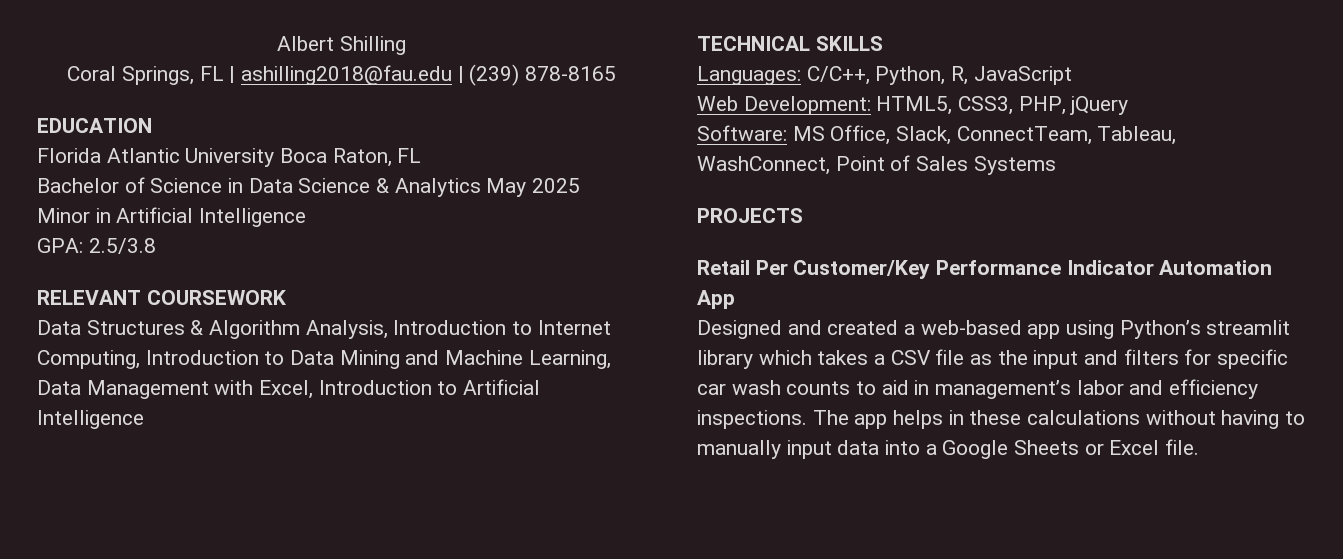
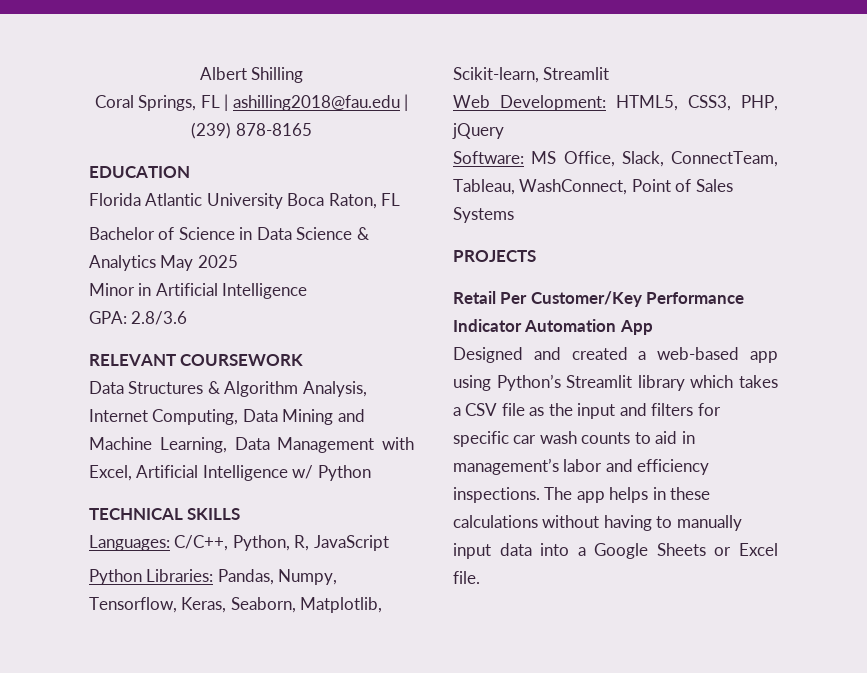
- GPA: 2.5/3.8
+ GPA: 2.8/3.6
- Data Structures & Algorithm Analysis, Introduction to Internet Computing, Introduction to Data Mining and Machine Learning, Data Management with Excel, Introduction to Artificial Intelligence
+ Data Structures & Algorithm Analysis, Internet Computing, Data Mining and Machine Learning, Data Management with Excel, Artificial Intelligence w/ Python
+ Python Libraries: Pandas, Numpy, Tensorflow, Keras, Seaborn, Matplotlib, Scikit-learn, Streamlit
- Designed and created a web-based app using Python’s streamlit library which takes a CSV file as the input and filters for specific car wash counts to aid in management’s labor and efficiency inspections.
+ Designed and created a web-based app using Python’s Streamlit library which takes a CSV file as the input and filters for specific car wash counts to aid in management’s labor and efficiency inspections.

